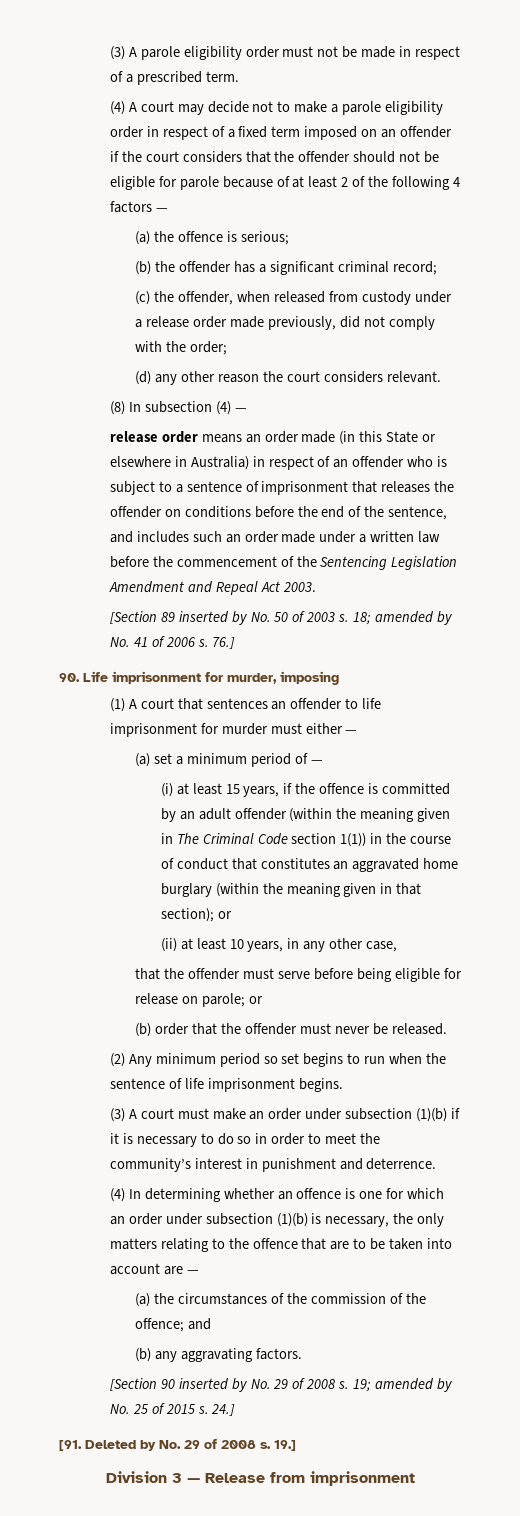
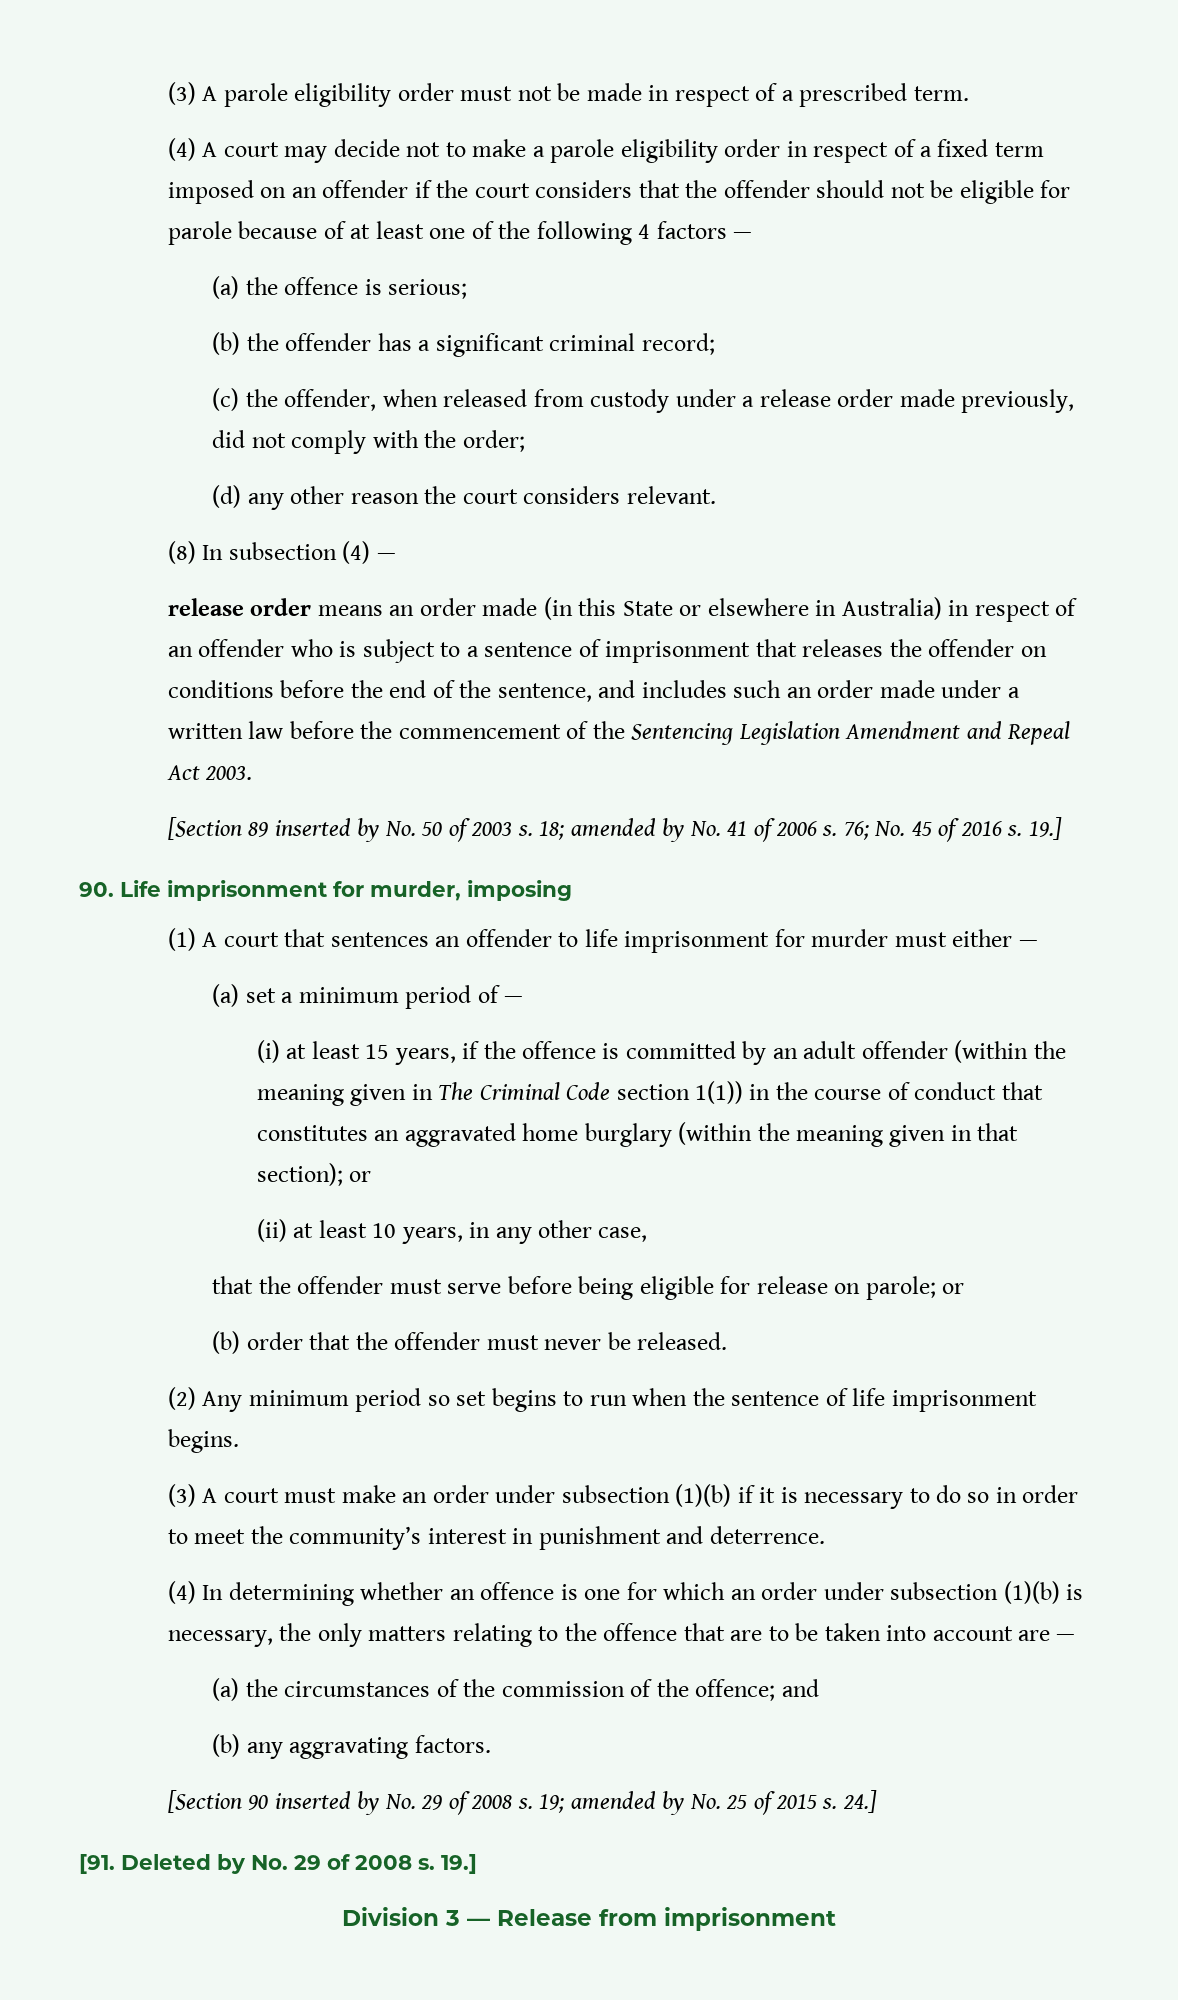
- (4) A court may decide not to make a parole eligibility order in respect of a fixed term imposed on an offender if the court considers that the offender should not be eligible for parole because of at least 2 of the following 4 factors —
+ (4) A court may decide not to make a parole eligibility order in respect of a fixed term imposed on an offender if the court considers that the offender should not be eligible for parole because of at least one of the following 4 factors —
- 76.]
+ 76; No. 45 of 2016 s. 19.]

